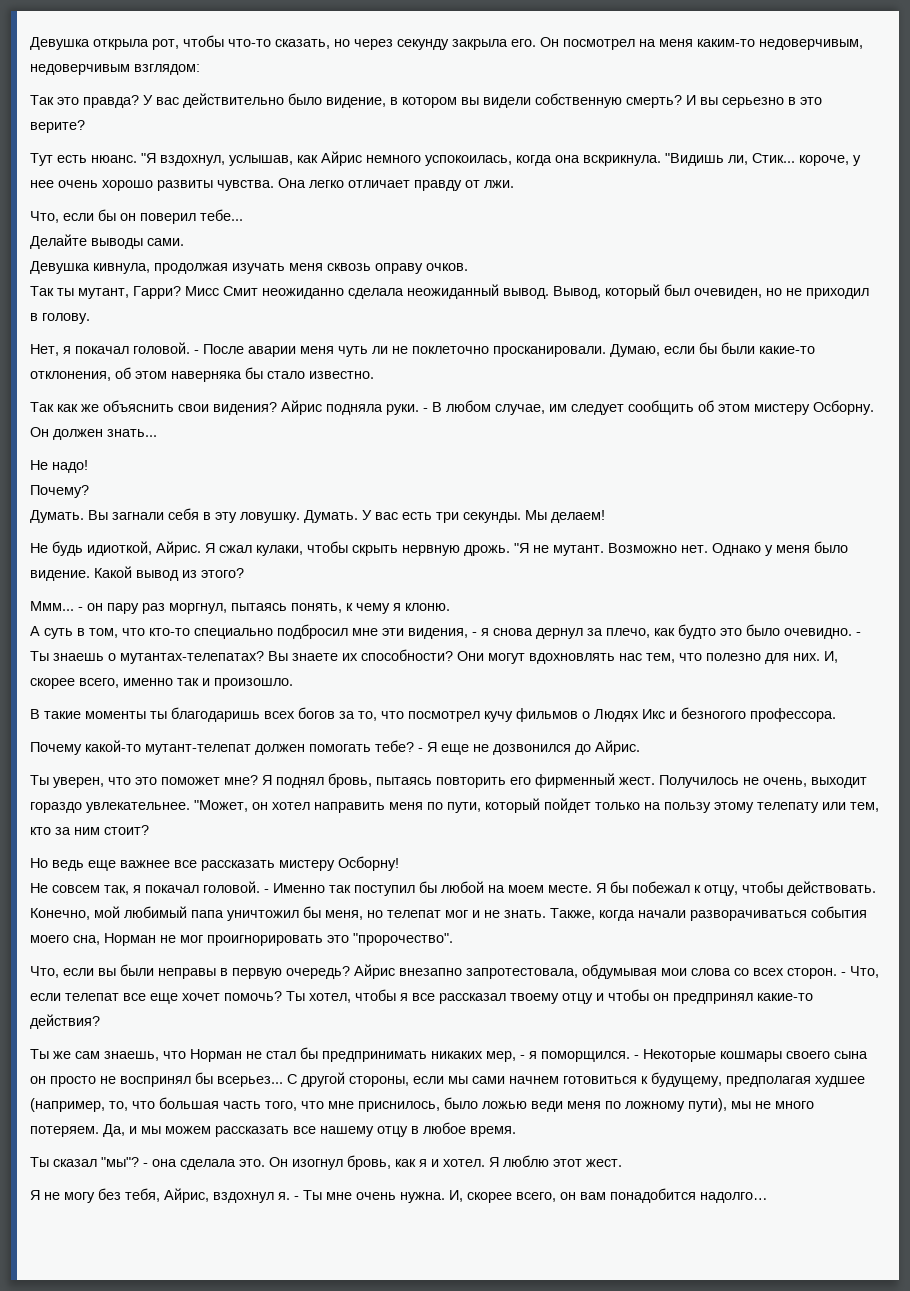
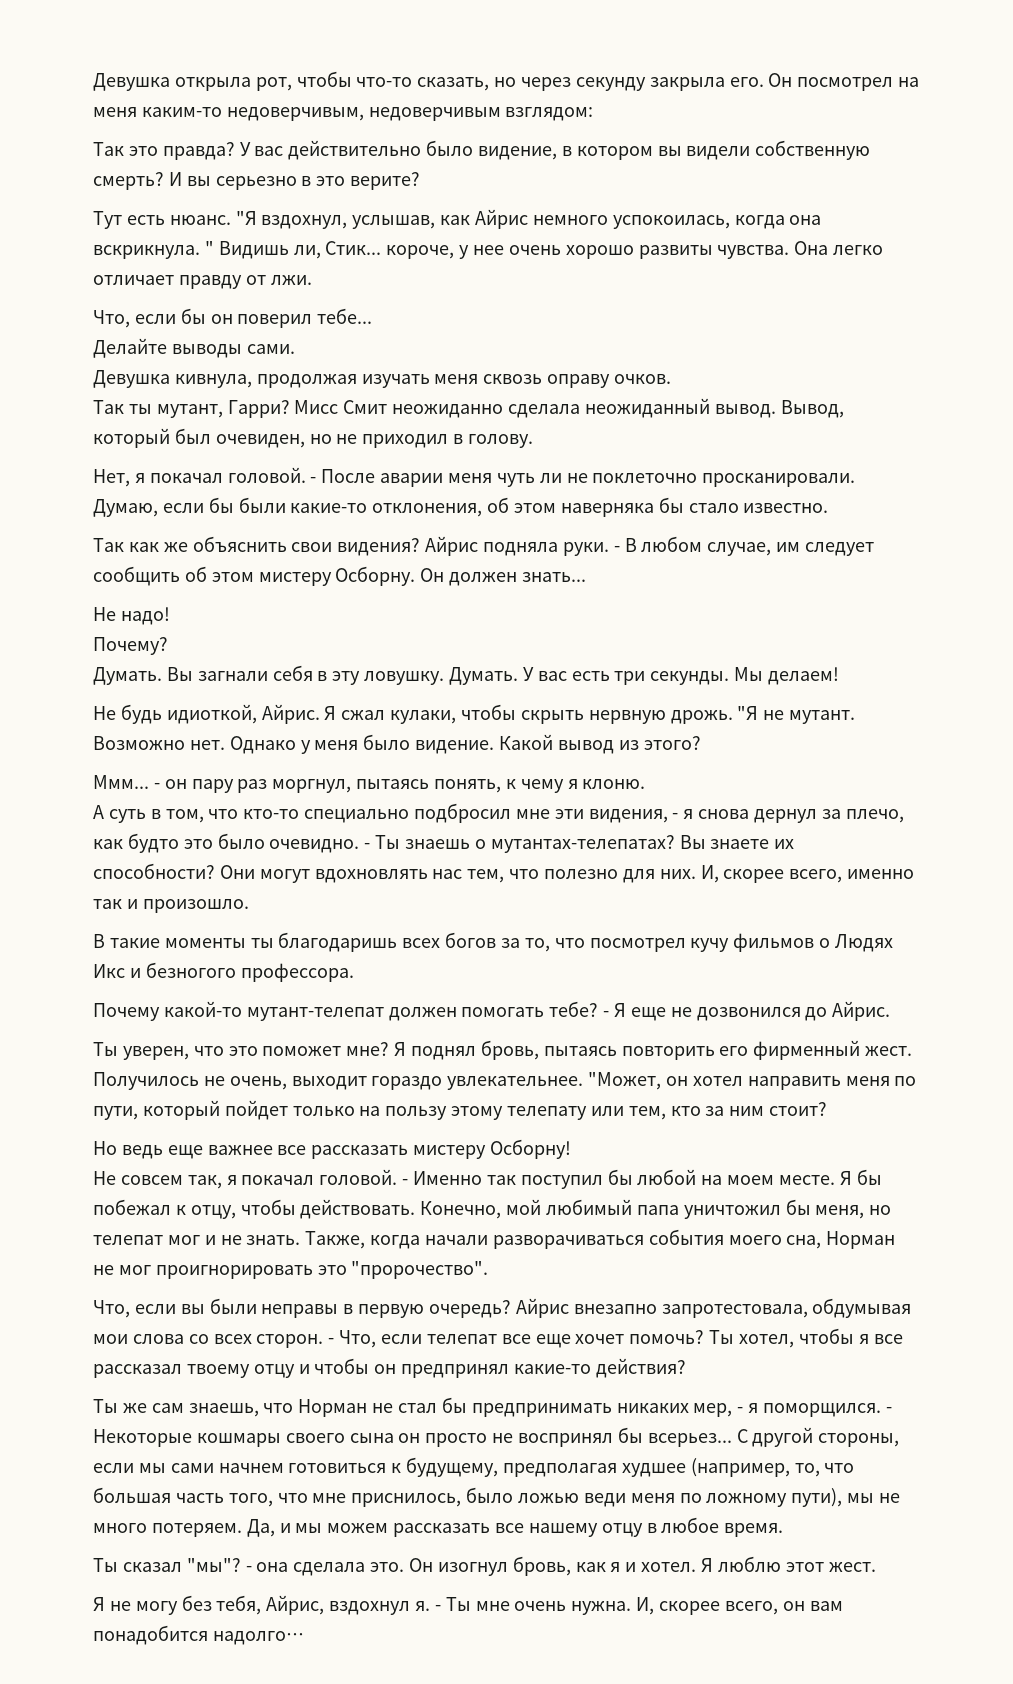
- "Видишь ли, Стик... короче, у нее очень хорошо развиты чувства.
+ " Видишь ли, Стик... короче, у нее очень хорошо развиты чувства.

